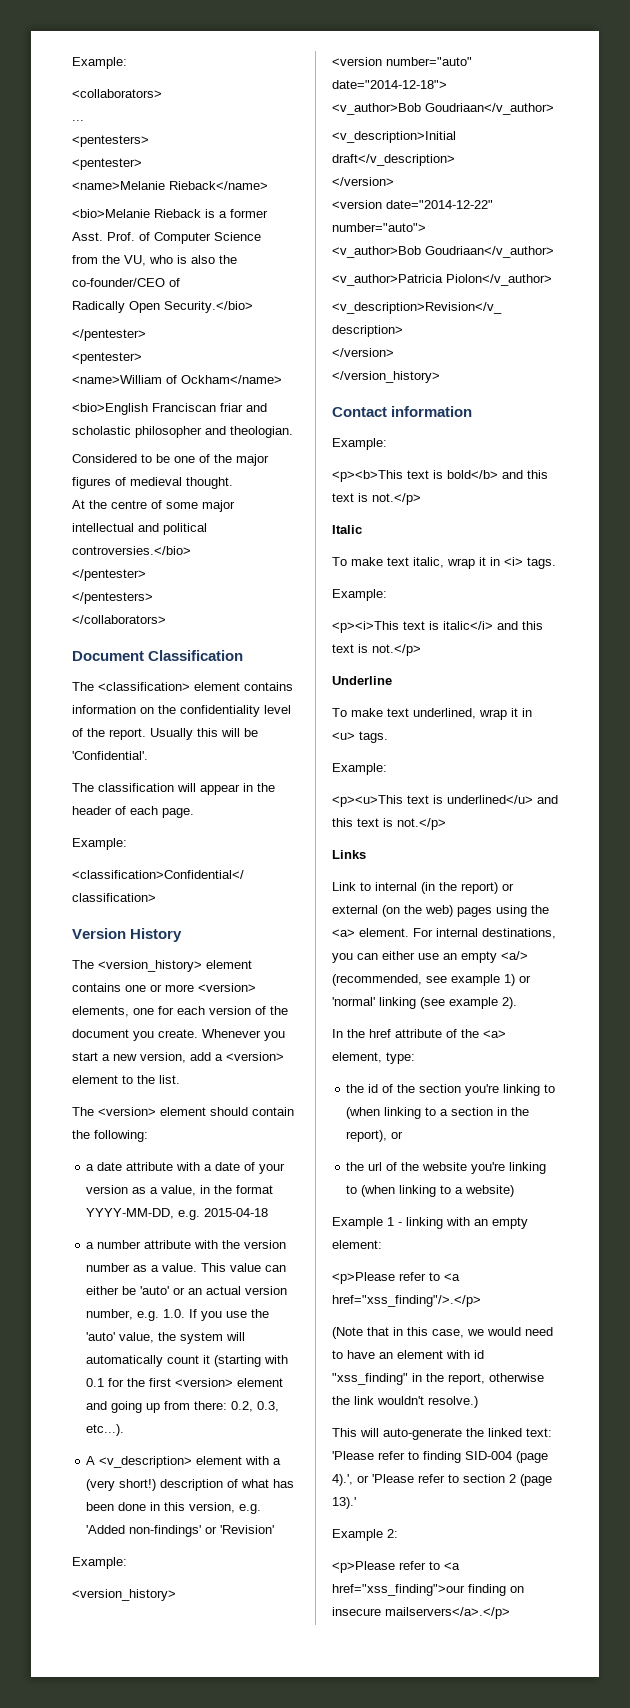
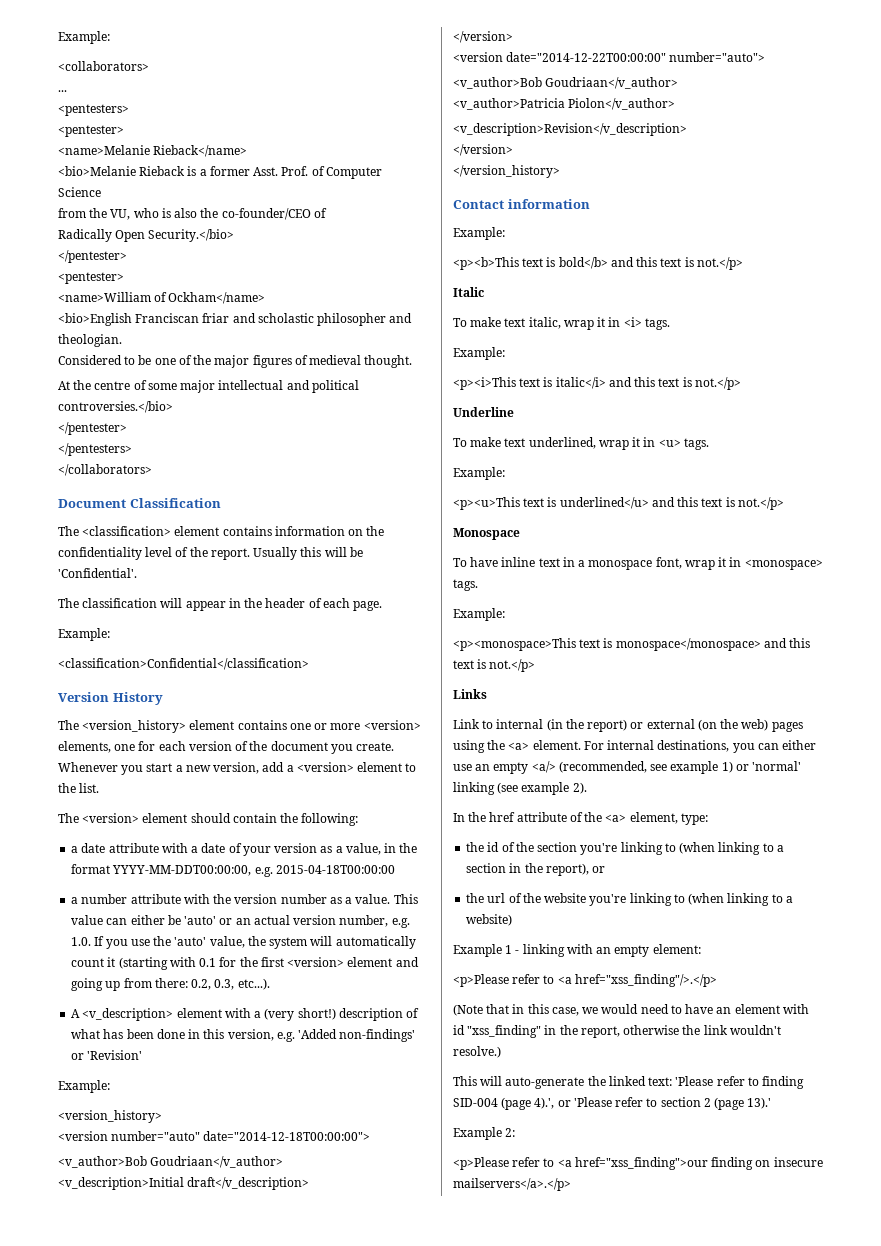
- a date attribute with a date of your version as a value, in the format YYYY-MM-DD, e.g. 2015-04-18
+ a date attribute with a date of your version as a value, in the format YYYY-MM-DDT00:00:00, e.g. 2015-04-18T00:00:00
- <version number="auto" date="2014-12-18">
+ <version number="auto" date="2014-12-18T00:00:00">
- <version date="2014-12-22" number="auto">
+ <version date="2014-12-22T00:00:00" number="auto">
+ Monospace
+ To have inline text in a monospace font, wrap it in <monospace> tags.
+ Example:
+ <p><monospace>This text is monospace</monospace> and this text is not.</p>

